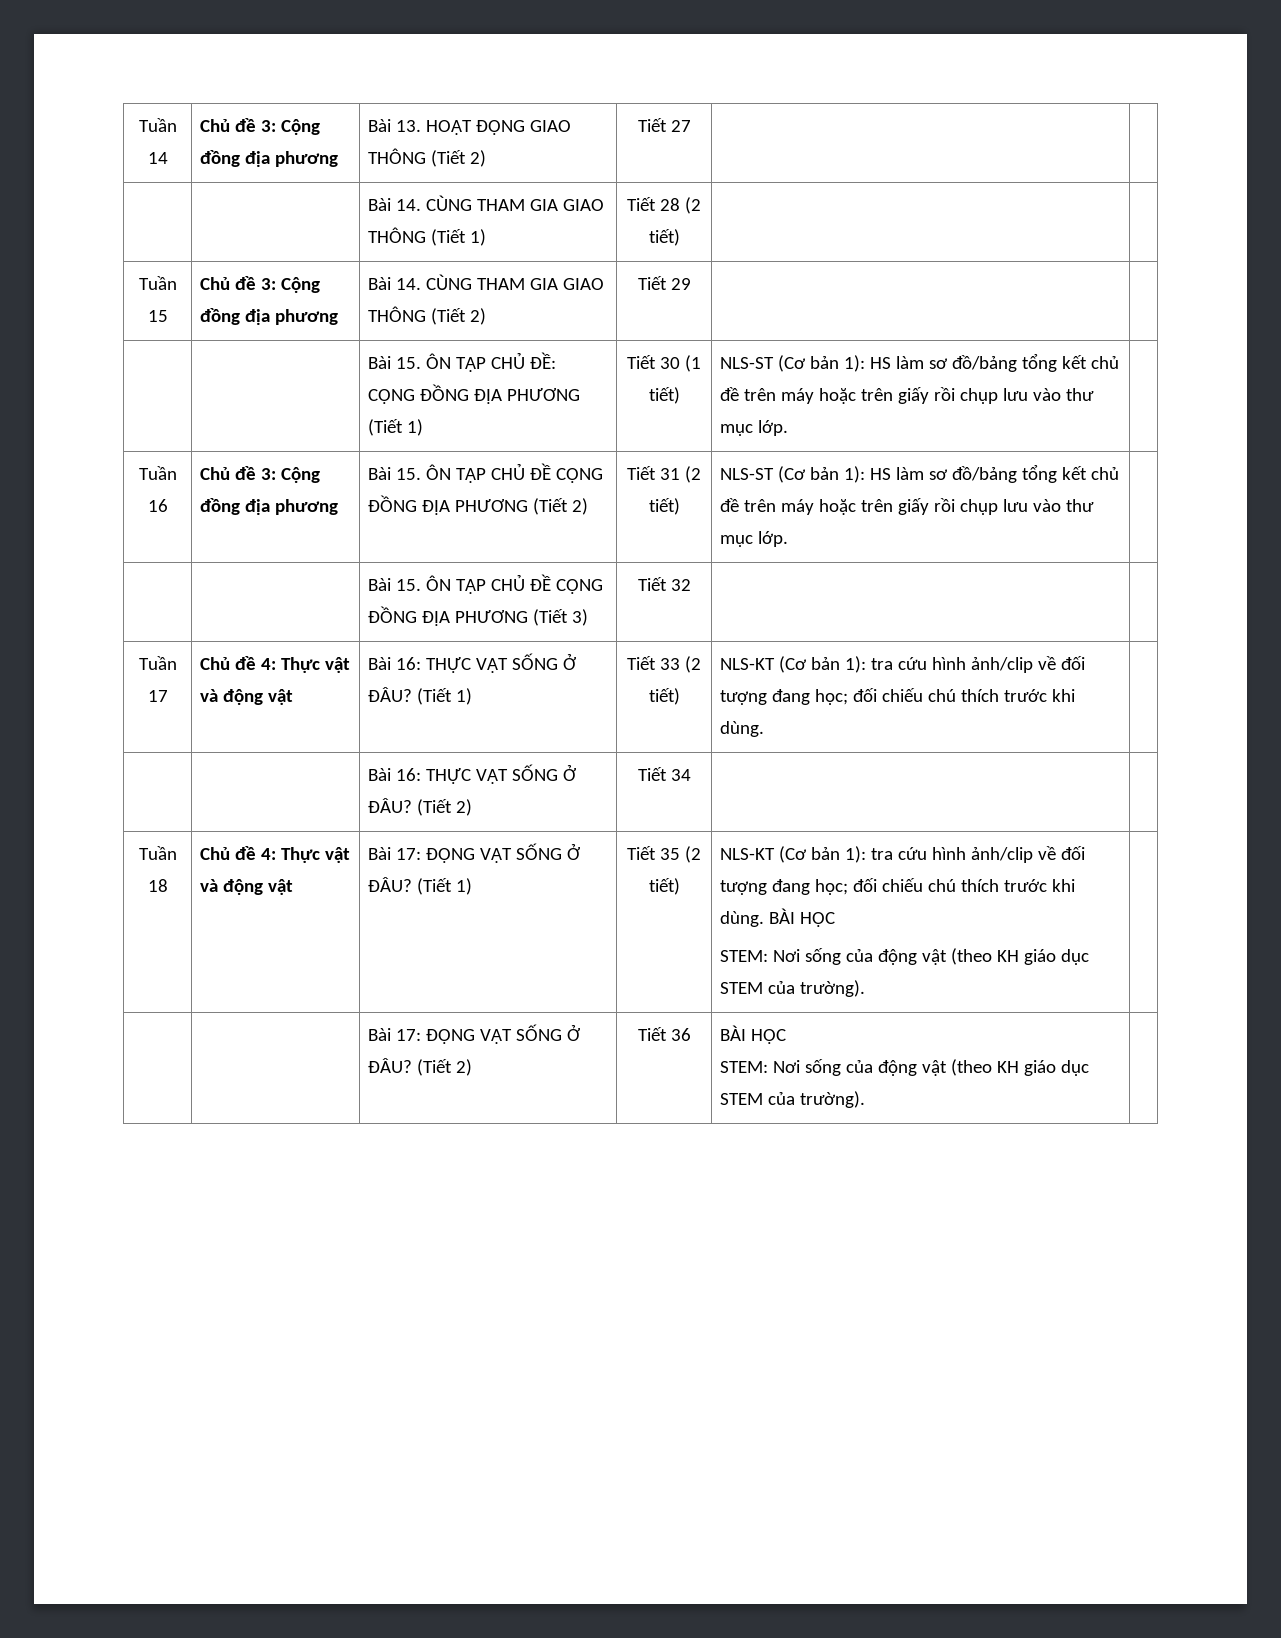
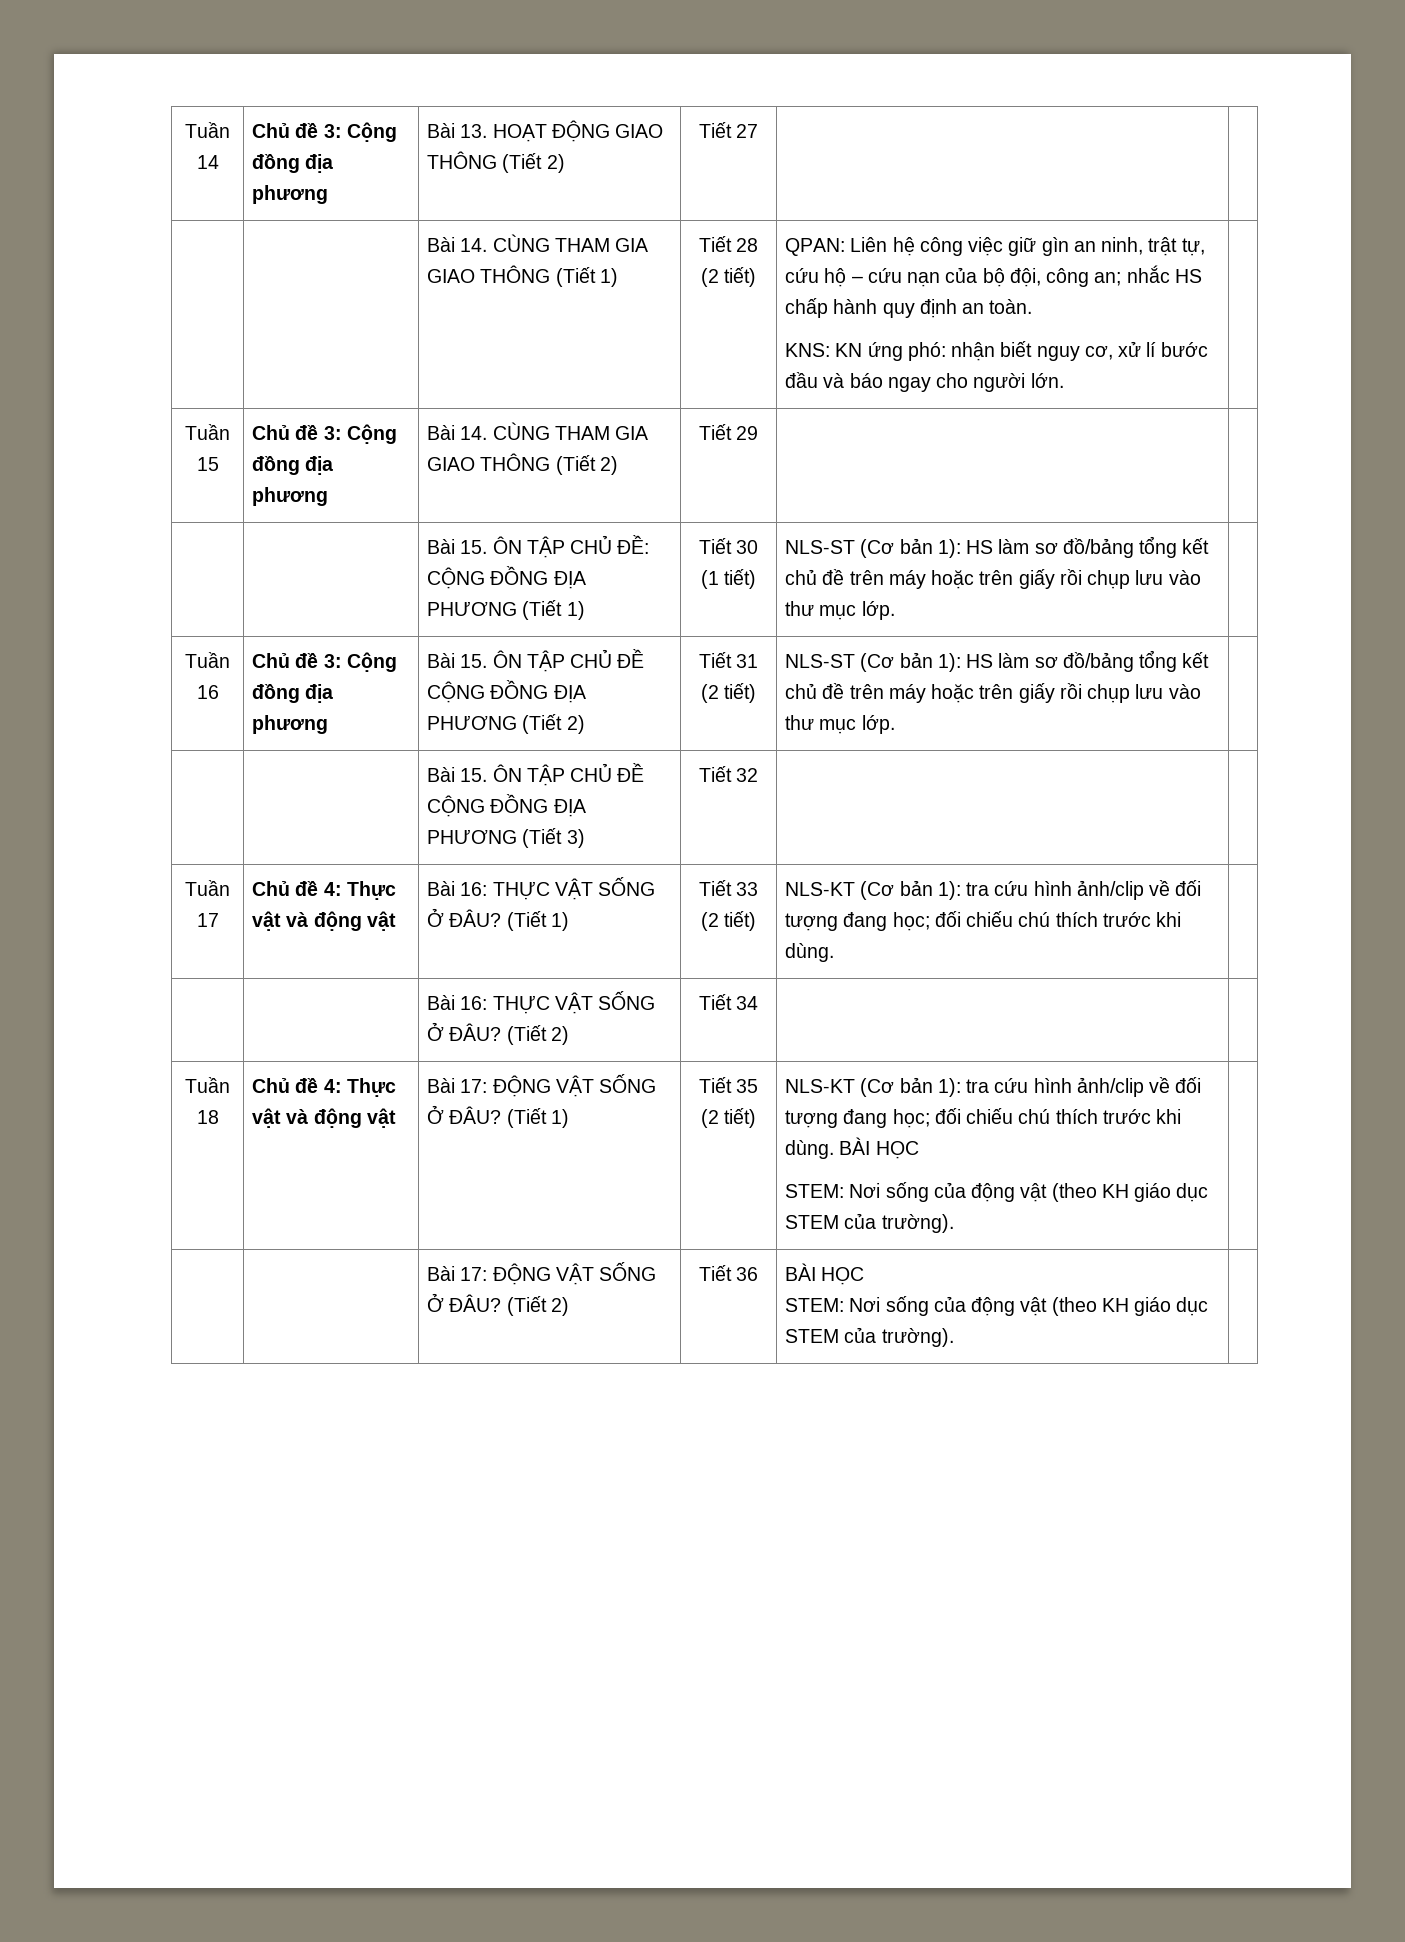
+ QPAN: Liên hệ công việc giữ gìn an ninh, trật tự, cứu hộ – cứu nạn của bộ đội, công an; nhắc HS chấp hành quy định an toàn.
+ KNS: KN ứng phó: nhận biết nguy cơ, xử lí bước đầu và báo ngay cho người lớn.

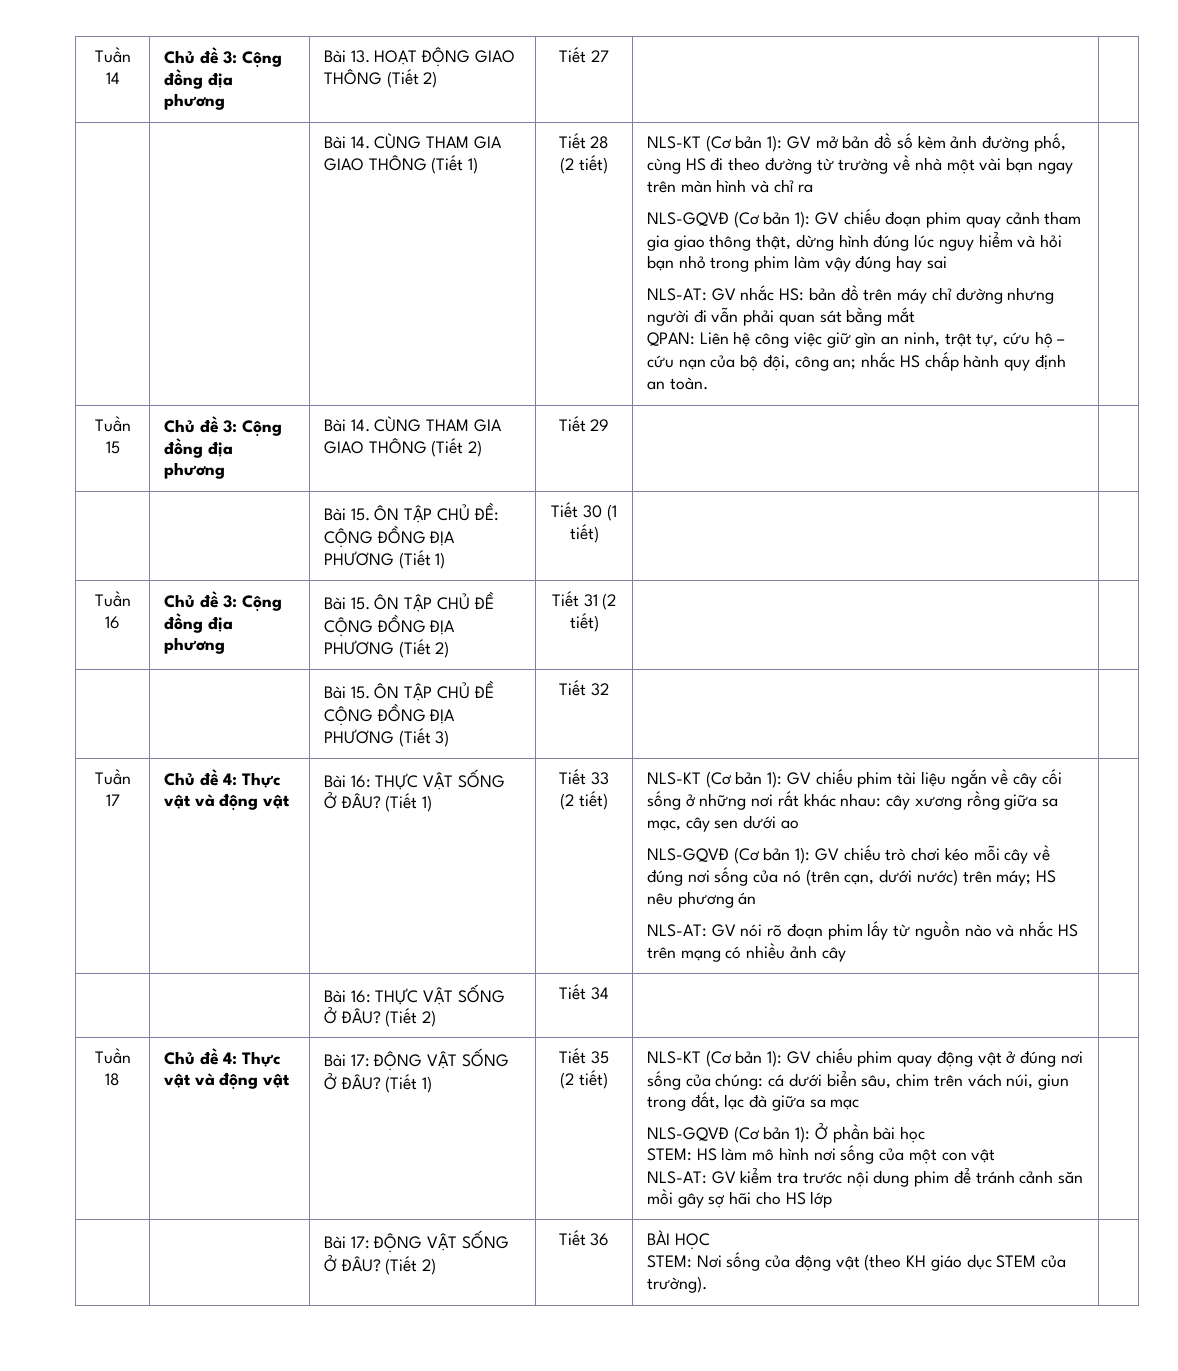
+ NLS-KT (Cơ bản 1): GV mở bản đồ số kèm ảnh đường phố, cùng HS đi theo đường từ trường về nhà một vài bạn ngay trên màn hình và chỉ ra
+ NLS-GQVĐ (Cơ bản 1): GV chiếu đoạn phim quay cảnh tham gia giao thông thật, dừng hình đúng lúc nguy hiểm và hỏi bạn nhỏ trong phim làm vậy đúng hay sai
+ NLS-AT: GV nhắc HS: bản đồ trên máy chỉ đường nhưng người đi vẫn phải quan sát bằng mắt
- KNS: KN ứng phó: nhận biết nguy cơ, xử lí bước đầu và báo ngay cho người lớn.
- | | Bài 15. ÔN TẬP CHỦ ĐỀ: CỘNG ĐỒNG ĐỊA PHƯƠNG (Tiết 1) | Tiết 30 (1 tiết) | NLS-ST (Cơ bản 1): HS làm sơ đồ/bảng tổng kết chủ đề trên máy hoặc trên giấy rồi chụp lưu vào thư mục lớp. |
+ | | Bài 15. ÔN TẬP CHỦ ĐỀ: CỘNG ĐỒNG ĐỊA PHƯƠNG (Tiết 1) | Tiết 30 (1 tiết) | |
- Tiết 31 (2 tiết) | NLS-ST (Cơ bản 1): HS làm sơ đồ/bảng tổng kết chủ đề trên máy hoặc trên giấy rồi chụp lưu vào thư mục lớp.
+ Tiết 31 (2 tiết)
- Tiết 33 (2 tiết) | NLS-KT (Cơ bản 1): tra cứu hình ảnh/clip về đối tượng đang học; đối chiếu chú thích trước khi dùng.
+ Tiết 33 (2 tiết) | NLS-KT (Cơ bản 1): GV chiếu phim tài liệu ngắn về cây cối sống ở những nơi rất khác nhau: cây xương rồng giữa sa mạc, cây sen dưới ao
+ NLS-GQVĐ (Cơ bản 1): GV chiếu trò chơi kéo mỗi cây về đúng nơi sống của nó (trên cạn, dưới nước) trên máy; HS nêu phương án
+ NLS-AT: GV nói rõ đoạn phim lấy từ nguồn nào và nhắc HS trên mạng có nhiều ảnh cây
- NLS-KT (Cơ bản 1): tra cứu hình ảnh/clip về đối tượng đang học; đối chiếu chú thích trước khi dùng. BÀI HỌC
- STEM: Nơi sống của động vật (theo KH giáo dục STEM của trường).
+ NLS-KT (Cơ bản 1): GV chiếu phim quay động vật ở đúng nơi sống của chúng: cá dưới biển sâu, chim trên vách núi, giun trong đất, lạc đà giữa sa mạc
+ NLS-GQVĐ (Cơ bản 1): Ở phần bài học
+ STEM: HS làm mô hình nơi sống của một con vật
+ NLS-AT: GV kiểm tra trước nội dung phim để tránh cảnh săn mồi gây sợ hãi cho HS lớp

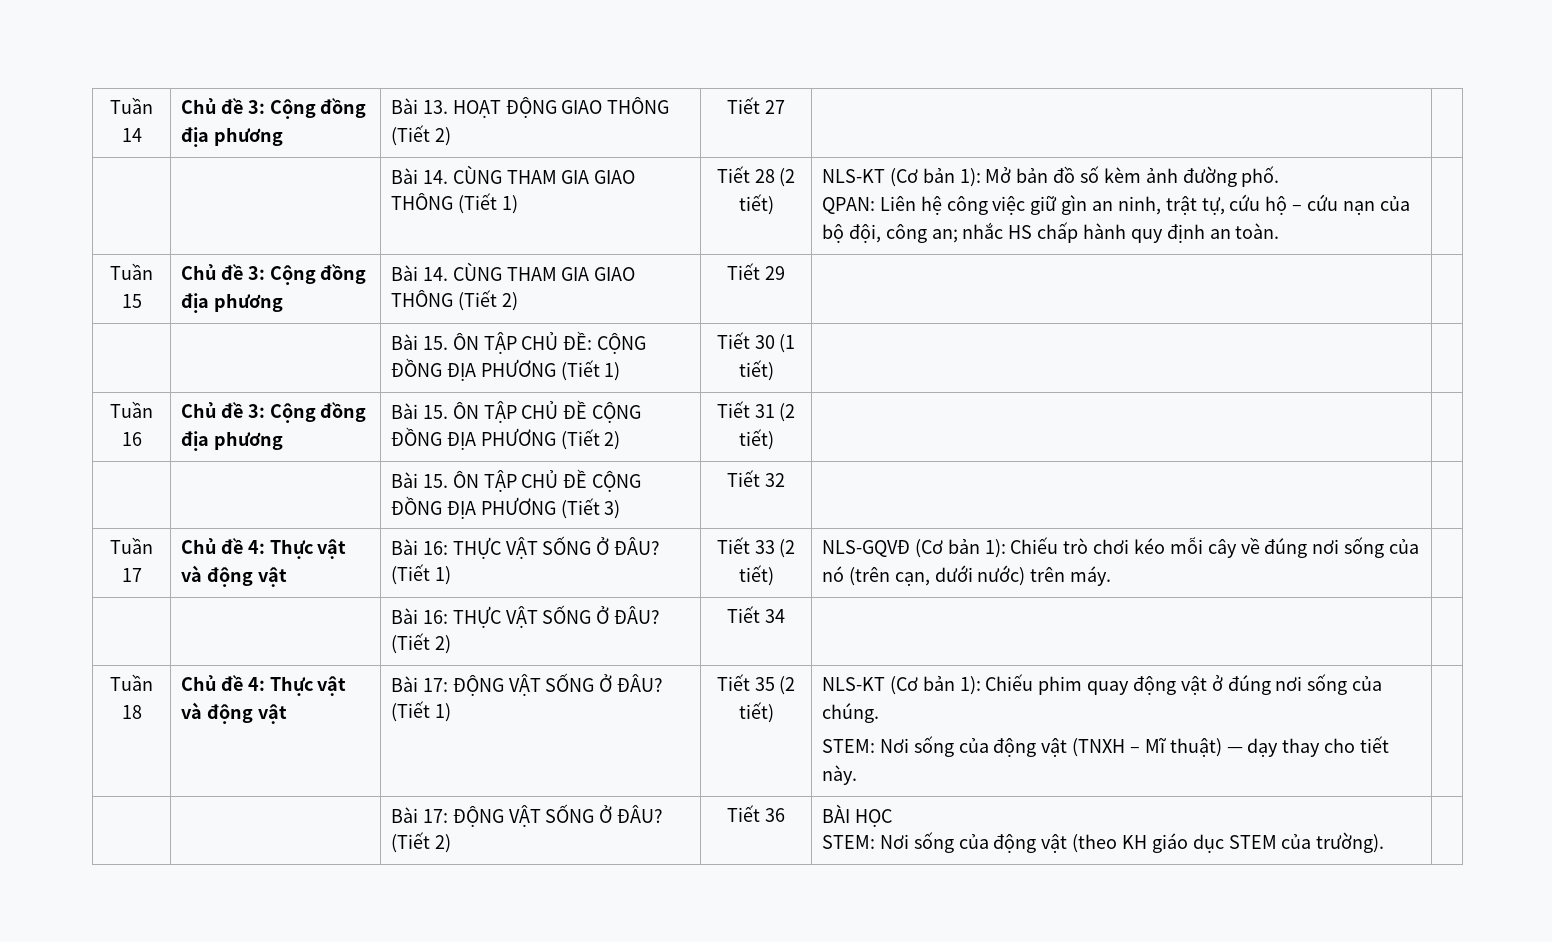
- NLS-KT (Cơ bản 1): GV mở bản đồ số kèm ảnh đường phố, cùng HS đi theo đường từ trường về nhà một vài bạn ngay trên màn hình và chỉ ra
- NLS-GQVĐ (Cơ bản 1): GV chiếu đoạn phim quay cảnh tham gia giao thông thật, dừng hình đúng lúc nguy hiểm và hỏi bạn nhỏ trong phim làm vậy đúng hay sai
- NLS-AT: GV nhắc HS: bản đồ trên máy chỉ đường nhưng người đi vẫn phải quan sát bằng mắt
+ NLS-KT (Cơ bản 1): Mở bản đồ số kèm ảnh đường phố.
- NLS-KT (Cơ bản 1): GV chiếu phim tài liệu ngắn về cây cối sống ở những nơi rất khác nhau: cây xương rồng giữa sa mạc, cây sen dưới ao
- NLS-GQVĐ (Cơ bản 1): GV chiếu trò chơi kéo mỗi cây về đúng nơi sống của nó (trên cạn, dưới nước) trên máy; HS nêu phương án
- NLS-AT: GV nói rõ đoạn phim lấy từ nguồn nào và nhắc HS trên mạng có nhiều ảnh cây
+ NLS-GQVĐ (Cơ bản 1): Chiếu trò chơi kéo mỗi cây về đúng nơi sống của nó (trên cạn, dưới nước) trên máy.
- NLS-KT (Cơ bản 1): GV chiếu phim quay động vật ở đúng nơi sống của chúng: cá dưới biển sâu, chim trên vách núi, giun trong đất, lạc đà giữa sa mạc
- NLS-GQVĐ (Cơ bản 1): Ở phần bài học
- STEM: HS làm mô hình nơi sống của một con vật
- NLS-AT: GV kiểm tra trước nội dung phim để tránh cảnh săn mồi gây sợ hãi cho HS lớp
+ NLS-KT (Cơ bản 1): Chiếu phim quay động vật ở đúng nơi sống của chúng.
+ STEM: Nơi sống của động vật (TNXH – Mĩ thuật) — dạy thay cho tiết này.

